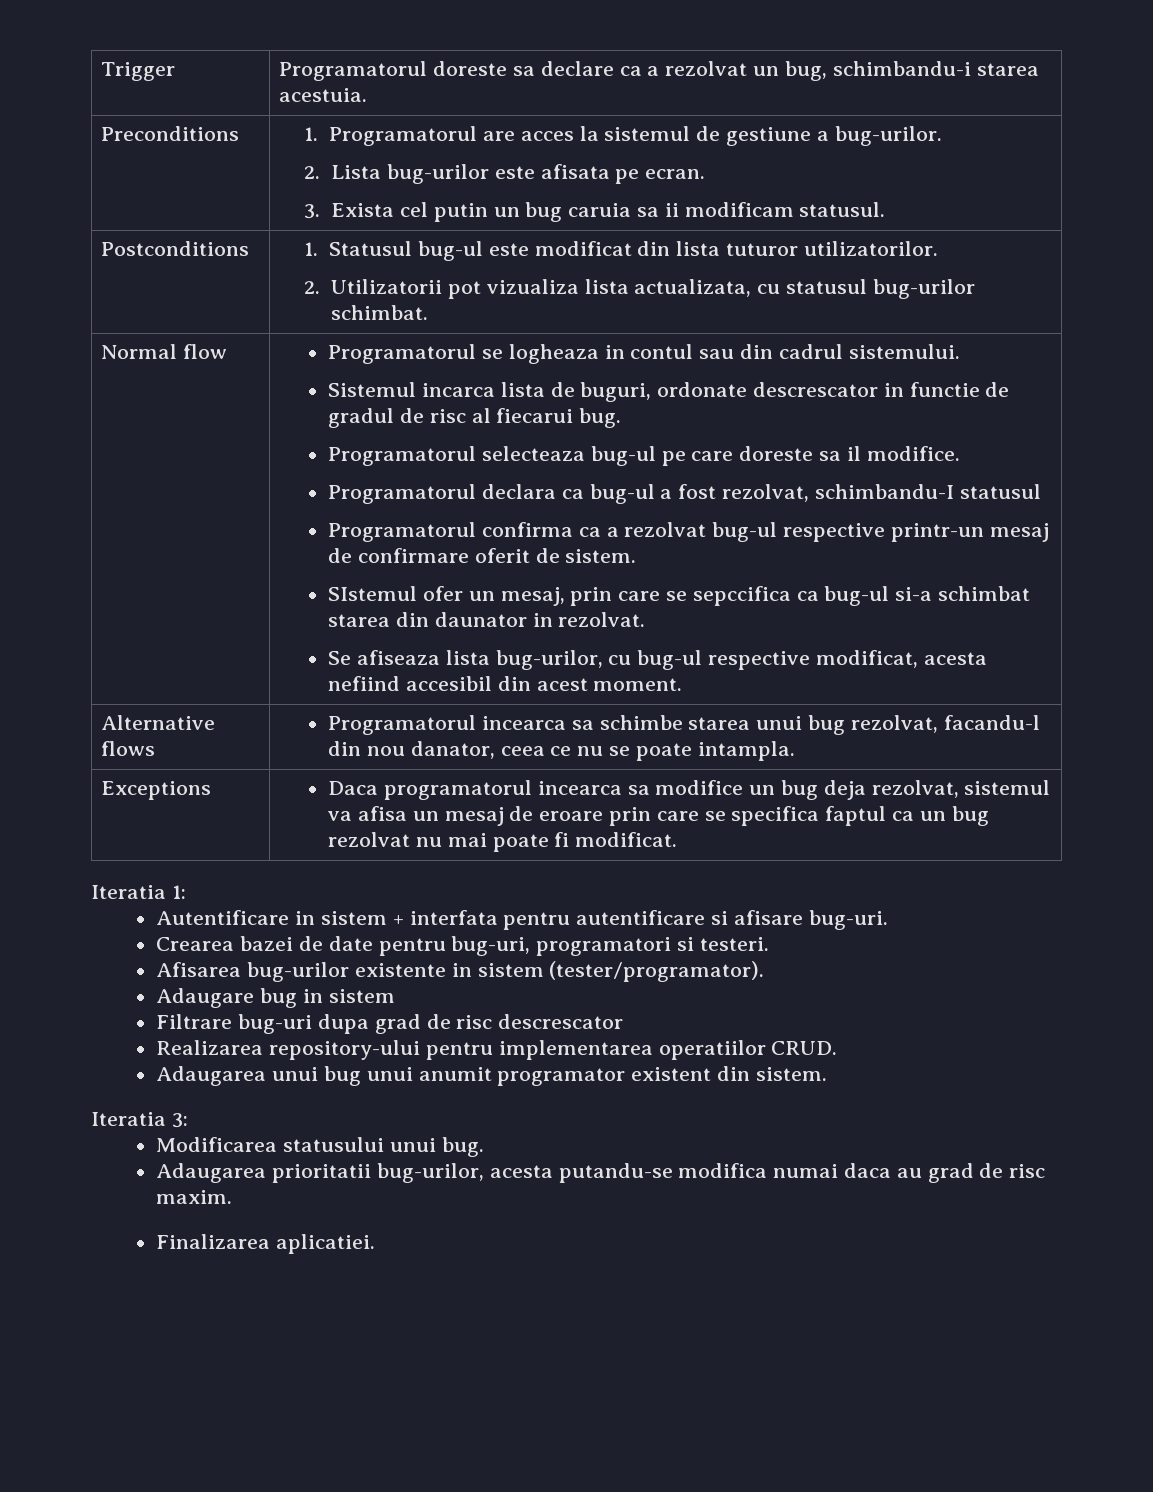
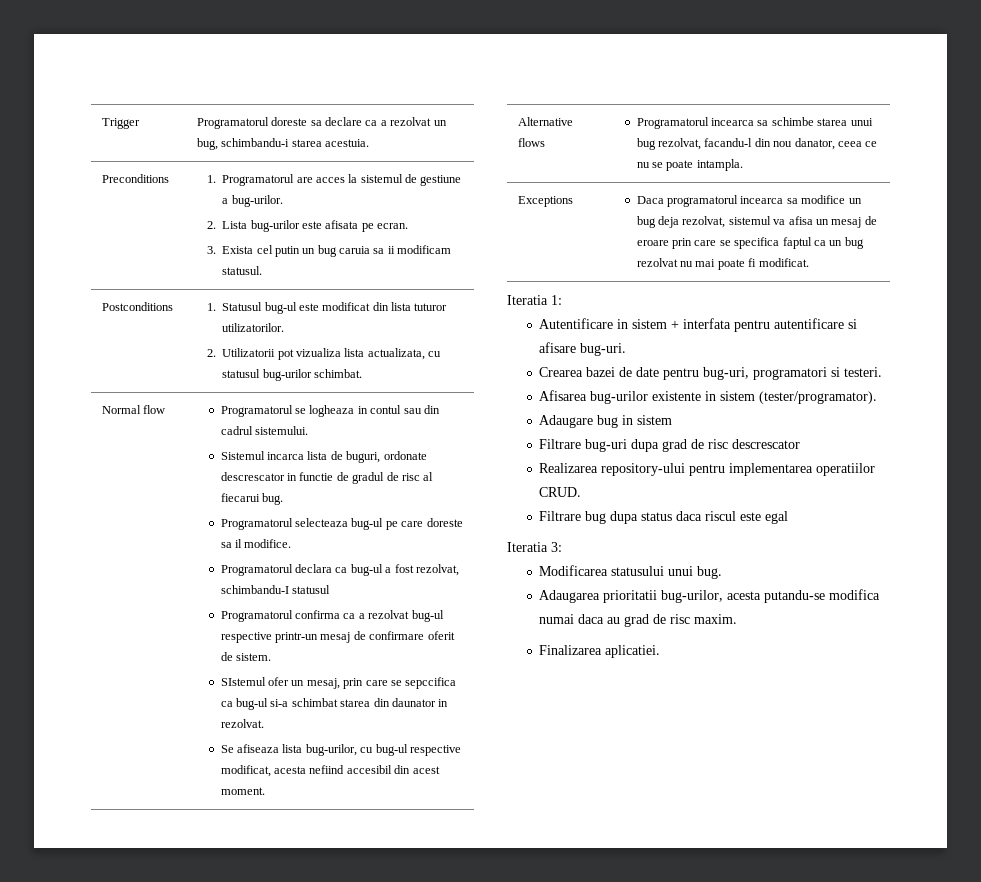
- Adaugarea unui bug unui anumit programator existent din sistem.
+ Filtrare bug dupa status daca riscul este egal

